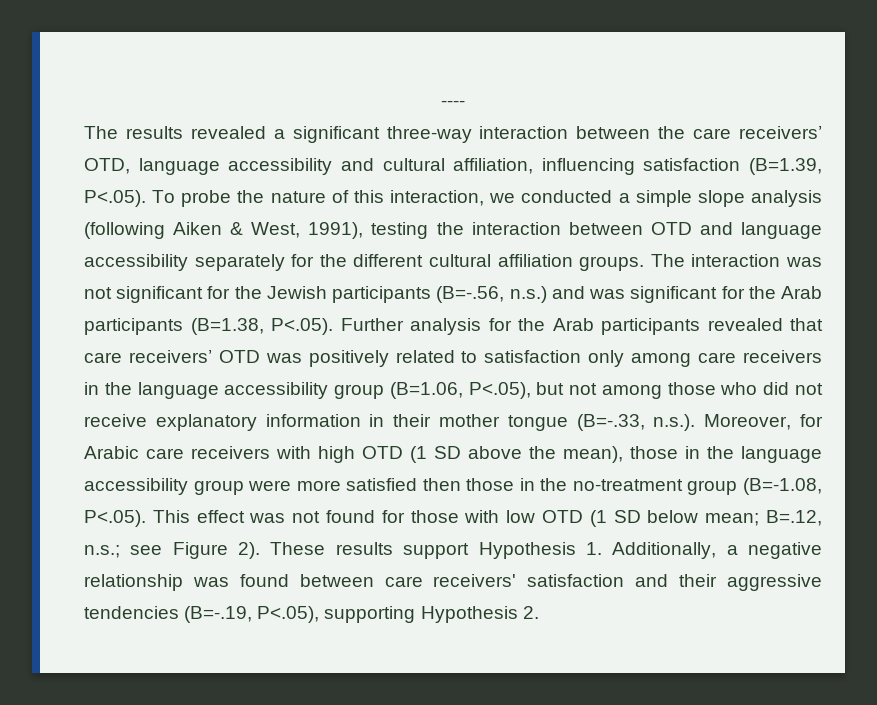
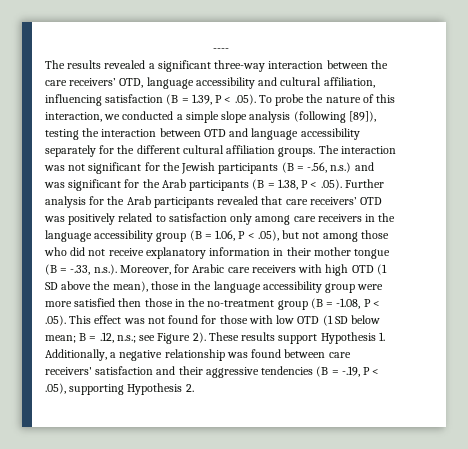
- The results revealed a significant three-way interaction between the care receivers’ OTD, language accessibility and cultural affiliation, influencing satisfaction (B=1.39, P<.05). To probe the nature of this interaction, we conducted a simple slope analysis (following Aiken & West, 1991), testing the interaction between OTD and language accessibility separately for the different cultural affiliation groups.
+ The results revealed a significant three-way interaction between the care receivers’ OTD, language accessibility and cultural affiliation, influencing satisfaction (B = 1.39, P < .05). To probe the nature of this interaction, we conducted a simple slope analysis (following [89]), testing the interaction between OTD and language accessibility separately for the different cultural affiliation groups.
- The interaction was not significant for the Jewish participants (B=-.56, n.s.) and was significant for the Arab participants (B=1.38, P<.05). Further analysis for the Arab participants revealed that care receivers’ OTD was positively related to satisfaction only among care receivers in the language accessibility group (B=1.06, P<.05), but not among those who did not receive explanatory information in their mother tongue (B=-.33, n.s.). Moreover, for Arabic care receivers with high OTD (1 SD above the mean), those in the language accessibility group were more satisfied then those in the no-treatment group (B=-1.08, P<.05). This effect was not found for those with low OTD (1 SD below mean;
+ The interaction was not significant for the Jewish participants (B = -.56, n.s.) and was significant for the Arab participants (B = 1.38, P < .05). Further analysis for the Arab participants revealed that care receivers’ OTD was positively related to satisfaction only among care receivers in the language accessibility group (B = 1.06, P < .05), but not among those who did not receive explanatory information in their mother tongue (B = -.33, n.s.). Moreover, for Arabic care receivers with high OTD (1 SD above the mean), those in the language accessibility group were more satisfied then those in the no-treatment group (B = -1.08, P < .05). This effect was not found for those with low OTD (1 SD below mean;
- B=.12, n.s.;
+ B = .12, n.s.;
- These results support Hypothesis 1. Additionally, a negative relationship was found between care receivers' satisfaction and their aggressive tendencies (B=-.19, P<.05), supporting Hypothesis 2.
+ These results support Hypothesis 1. Additionally, a negative relationship was found between care receivers' satisfaction and their aggressive tendencies (B = -.19, P < .05), supporting Hypothesis 2.

